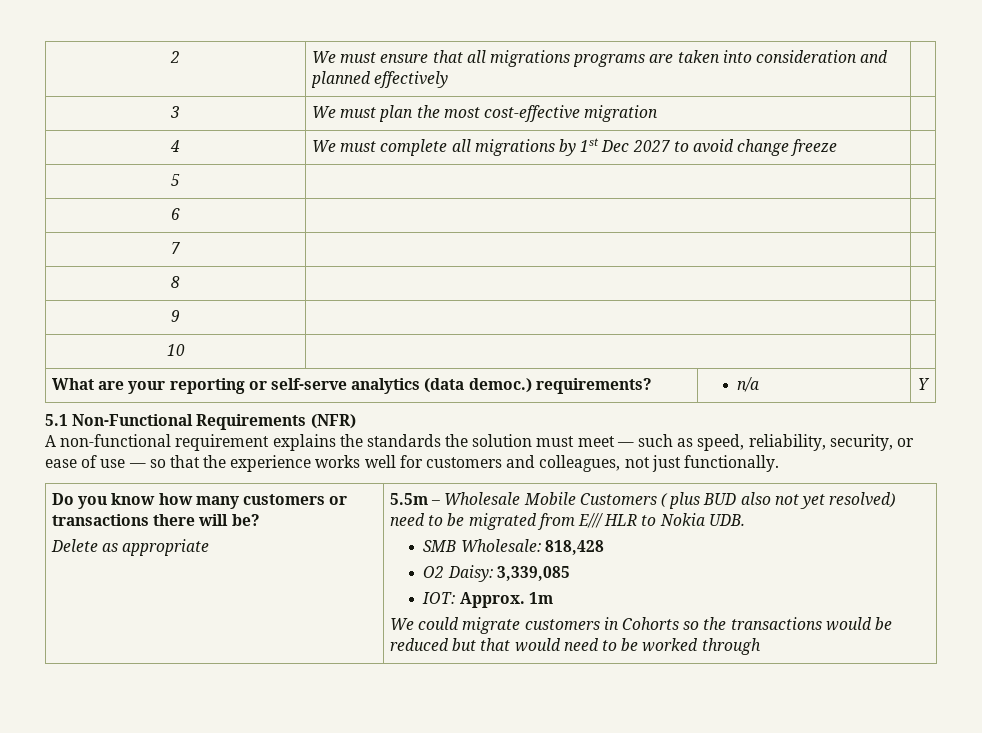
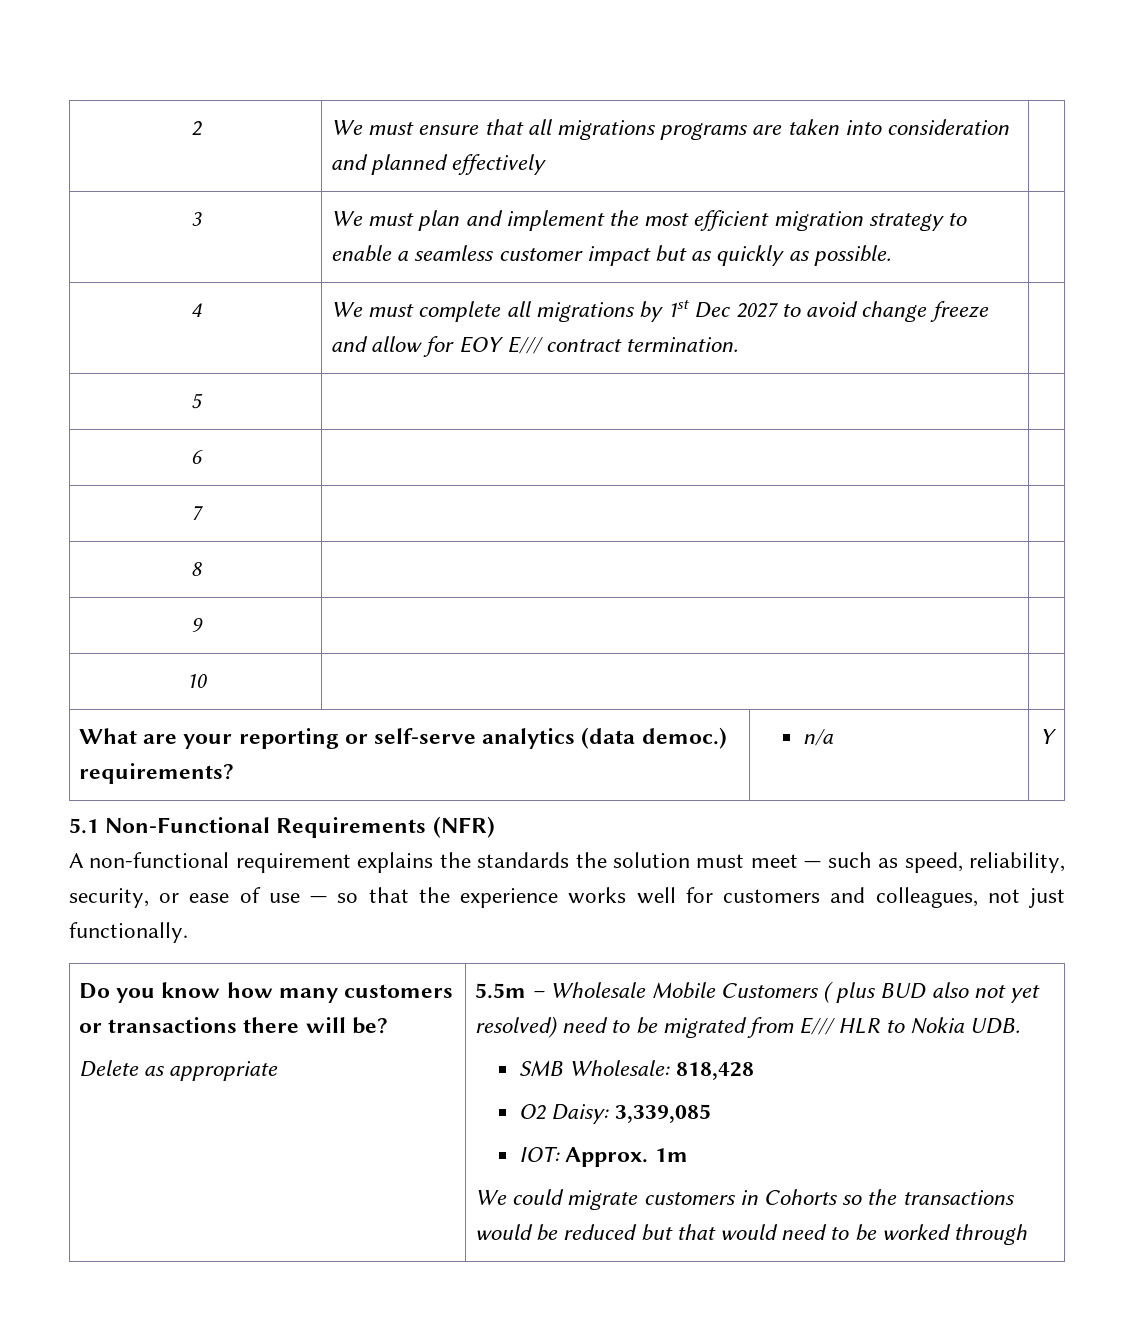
- 3 | We must plan the most cost-effective migration |
+ 3 | We must plan and implement the most efficient migration strategy to enable a seamless customer impact but as quickly as possible. |
- 4 | We must complete all migrations by 1st Dec 2027 to avoid change freeze |
+ 4 | We must complete all migrations by 1st Dec 2027 to avoid change freeze and allow for EOY E/// contract termination. |

